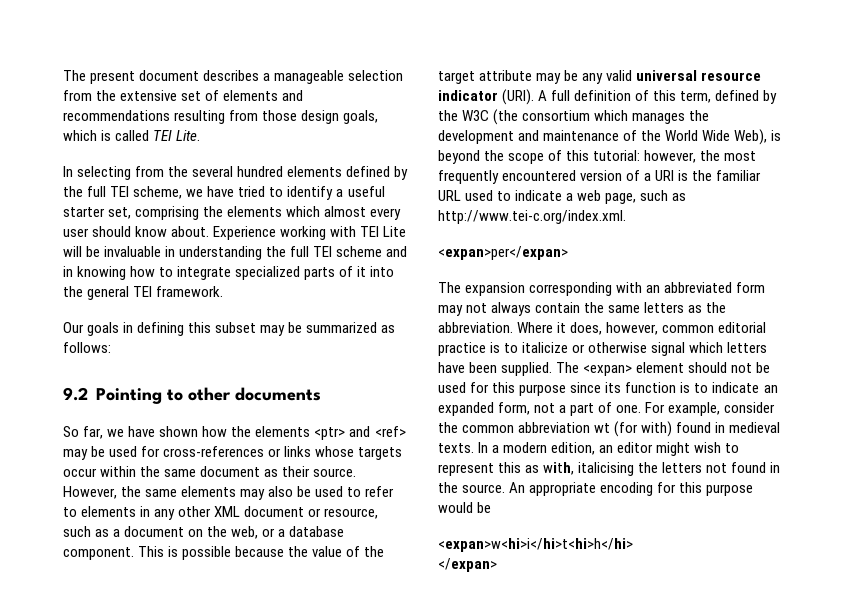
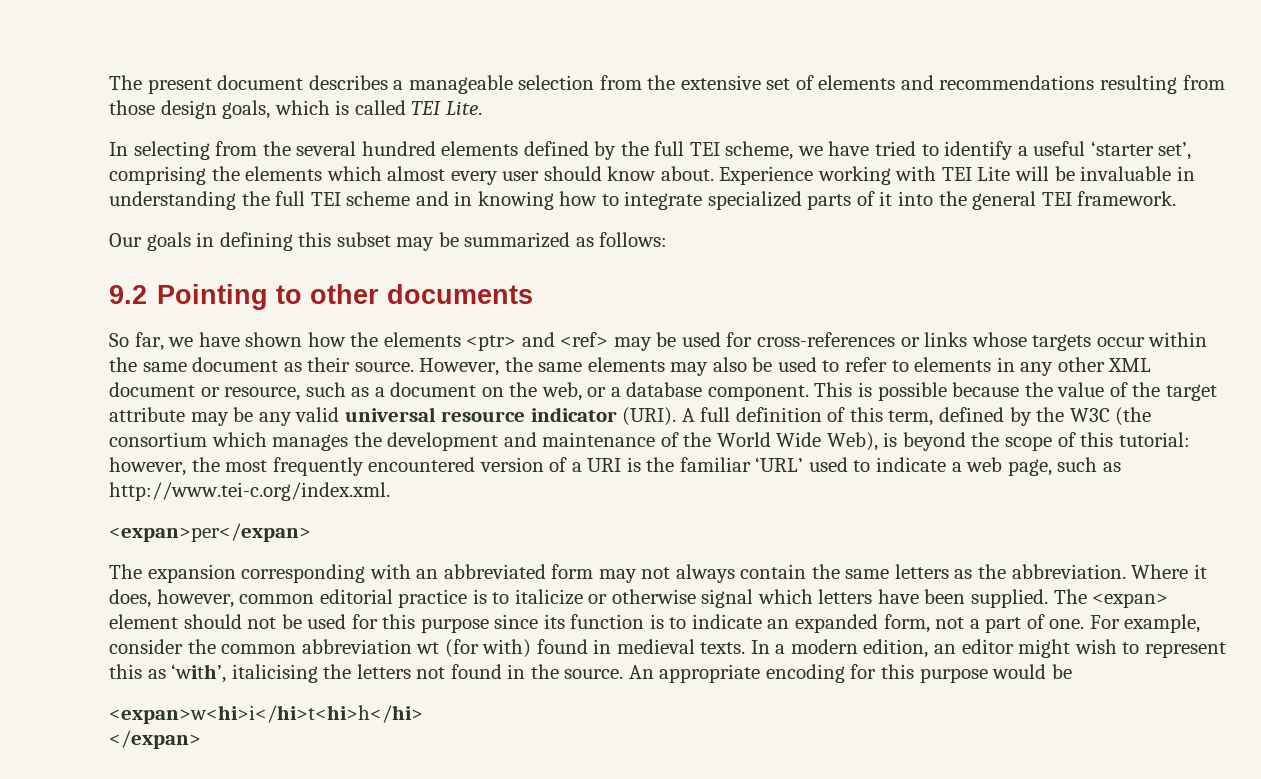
- In selecting from the several hundred elements defined by the full TEI scheme, we have tried to identify a useful starter set, comprising the elements which almost every user should know about.
+ In selecting from the several hundred elements defined by the full TEI scheme, we have tried to identify a useful ‘starter set’, comprising the elements which almost every user should know about.
- A full definition of this term, defined by the W3C (the consortium which manages the development and maintenance of the World Wide Web), is beyond the scope of this tutorial: however, the most frequently encountered version of a URI is the familiar URL used to indicate a web page, such as http://www.tei-c.org/index.xml.
+ A full definition of this term, defined by the W3C (the consortium which manages the development and maintenance of the World Wide Web), is beyond the scope of this tutorial: however, the most frequently encountered version of a URI is the familiar ‘URL’ used to indicate a web page, such as http://www.tei-c.org/index.xml.
- In a modern edition, an editor might wish to represent this as with, italicising the letters not found in the source.
+ In a modern edition, an editor might wish to represent this as ‘with’, italicising the letters not found in the source.

